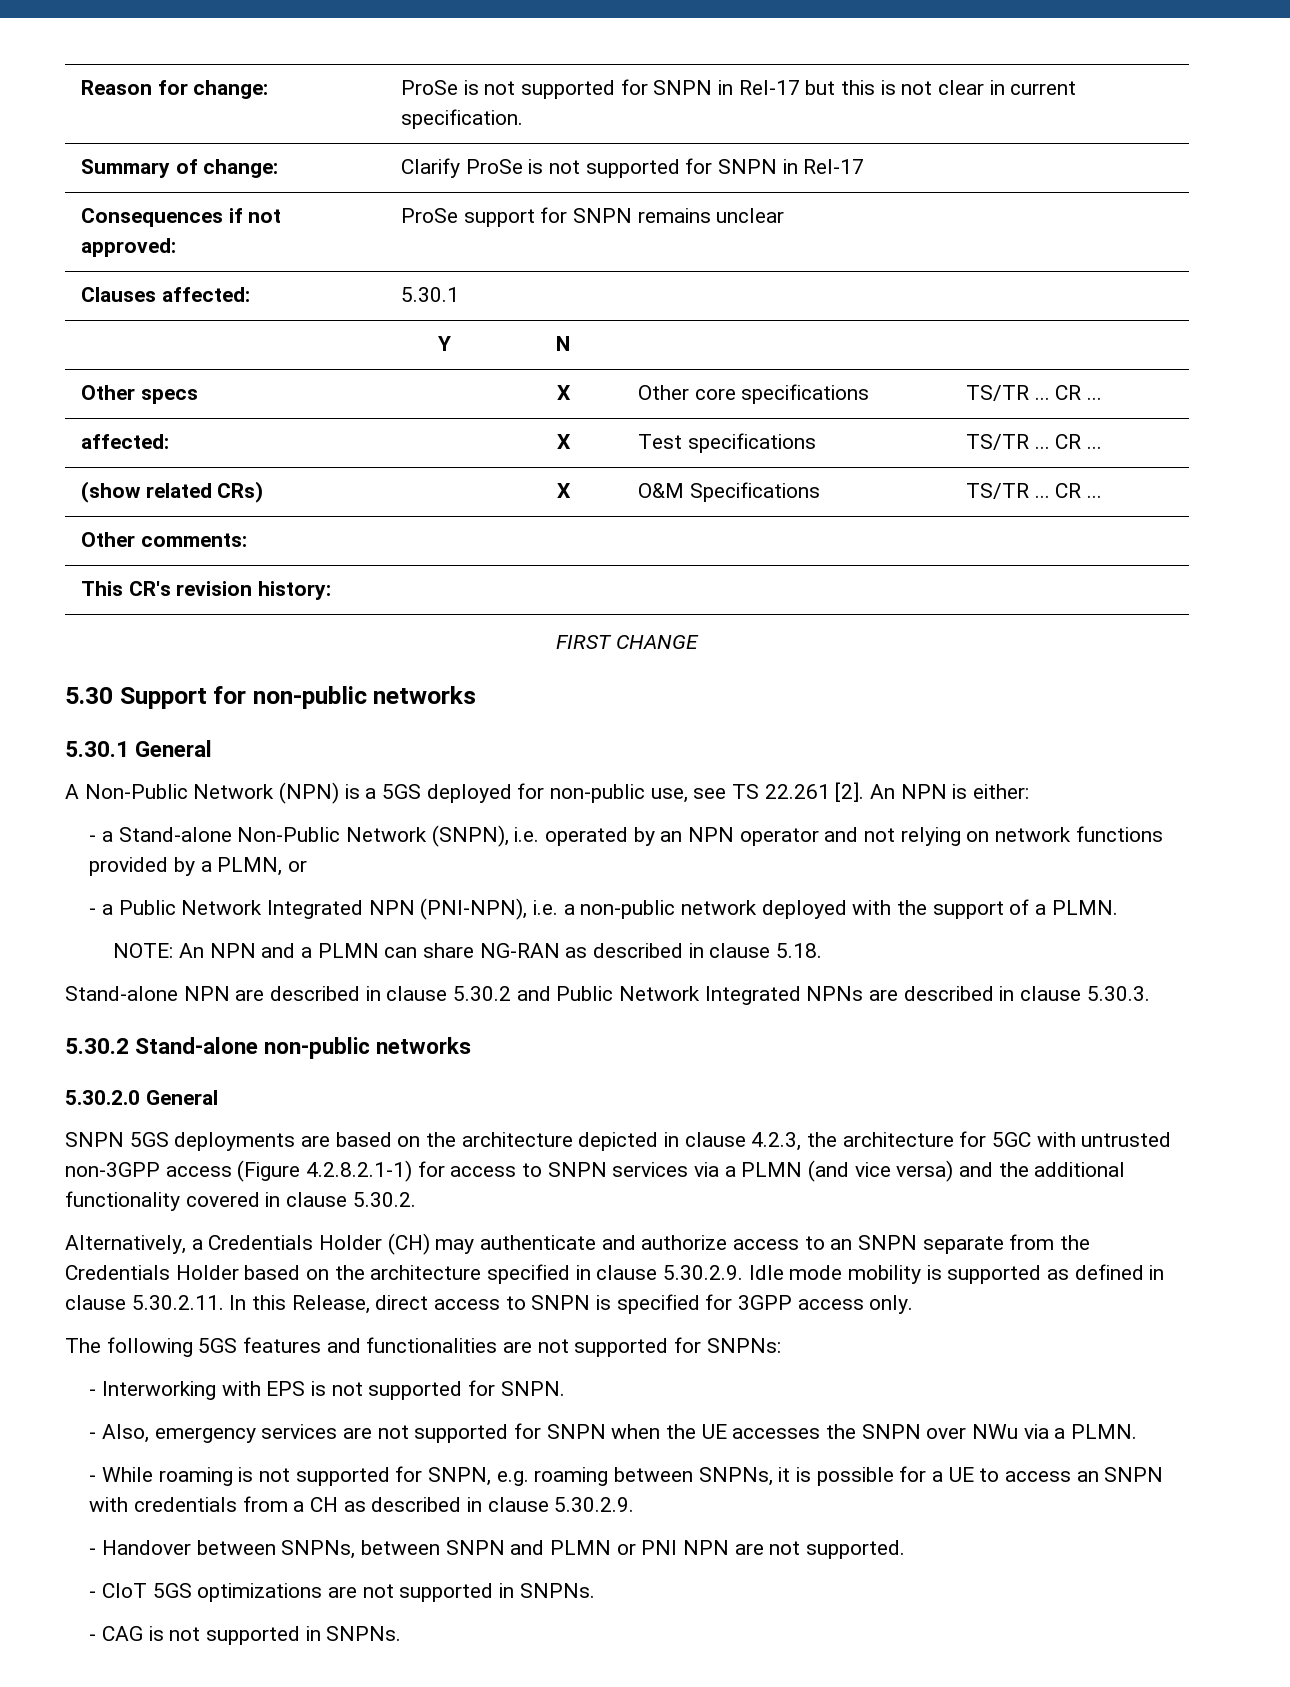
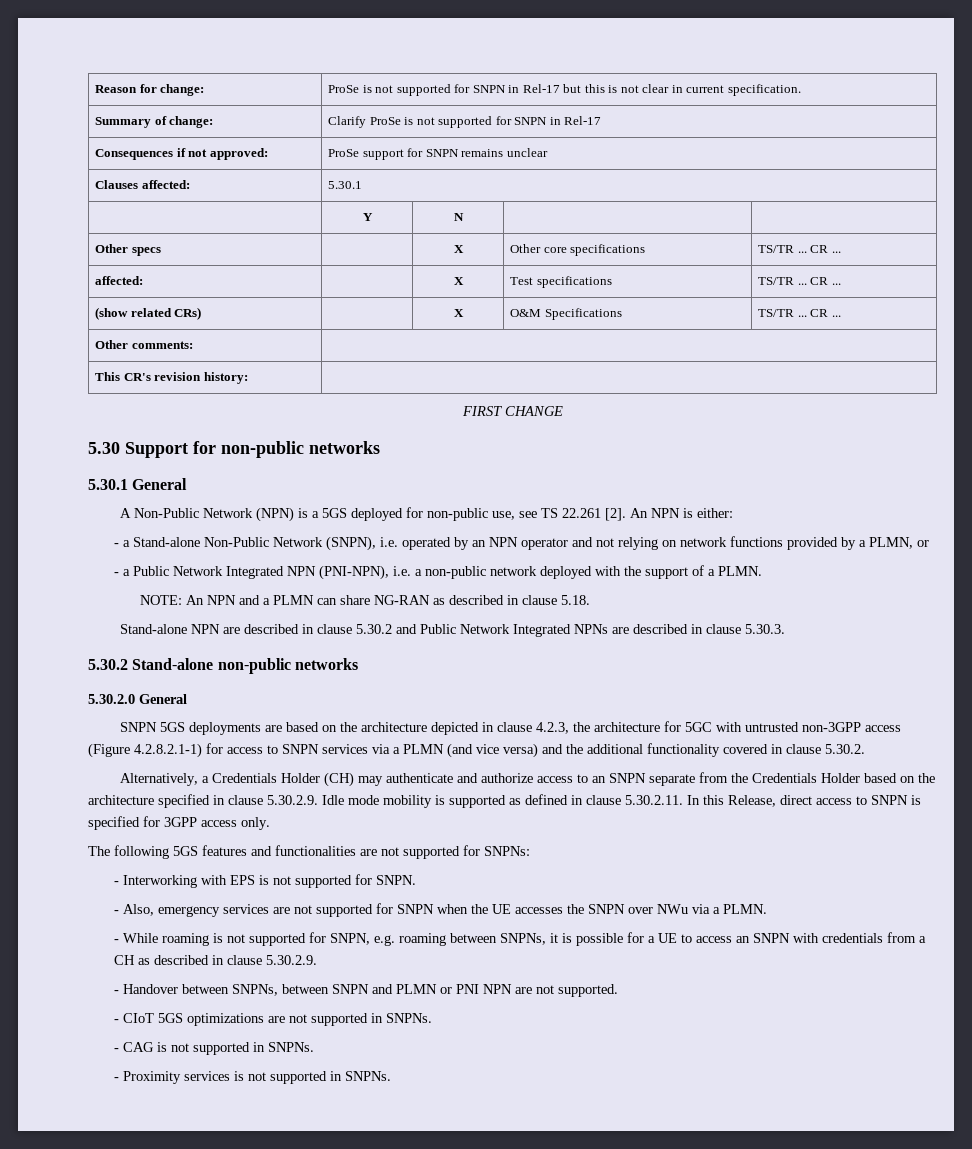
+ - Proximity services is not supported in SNPNs.

